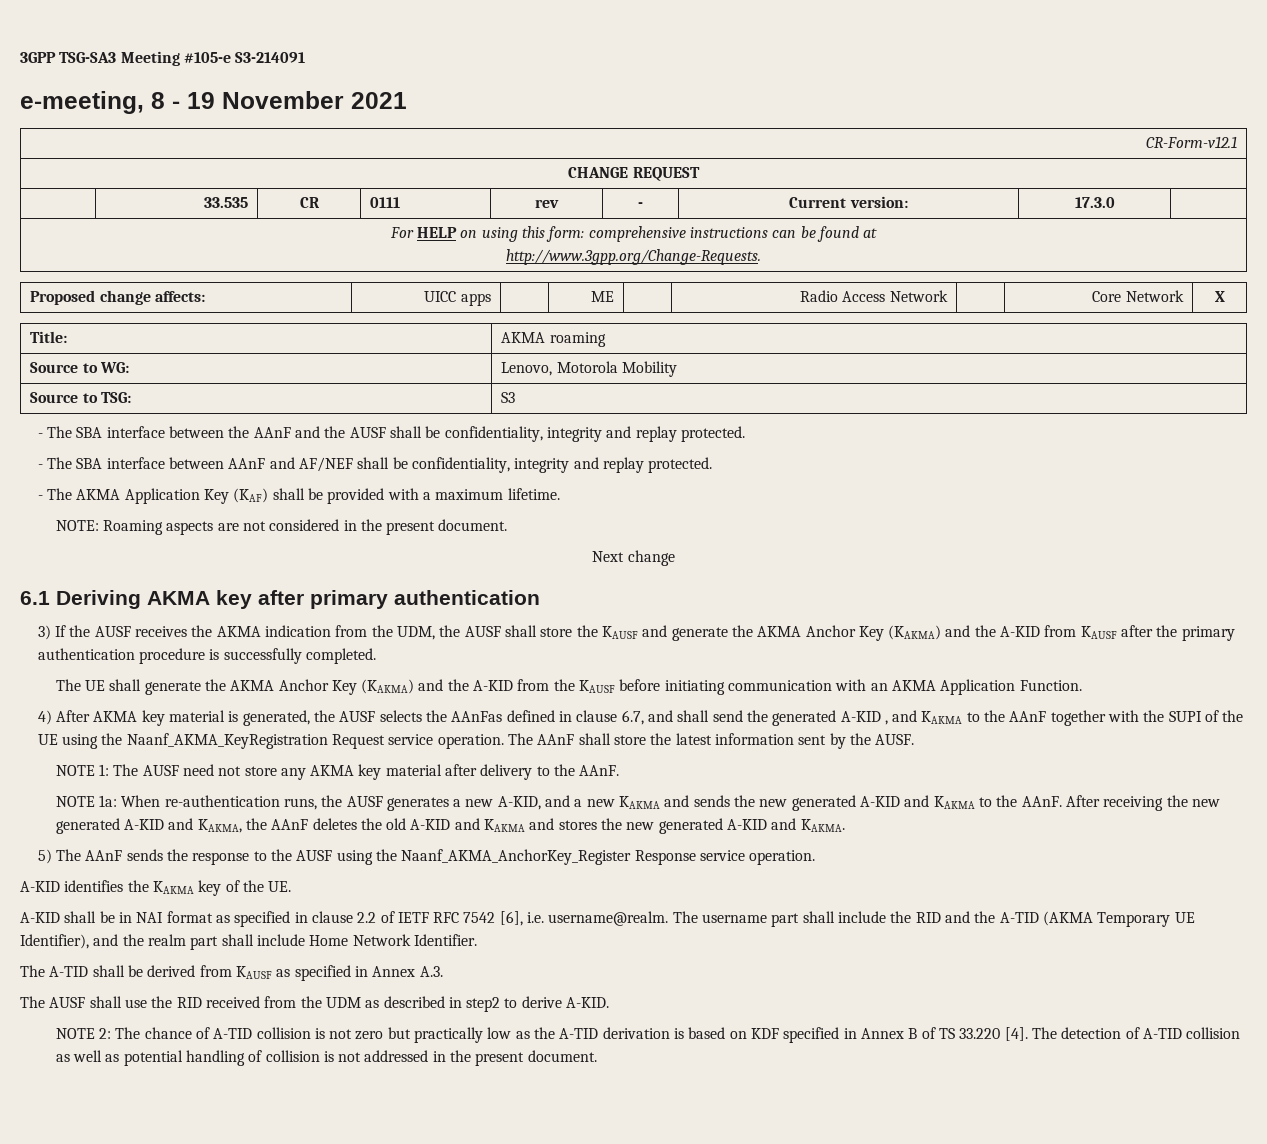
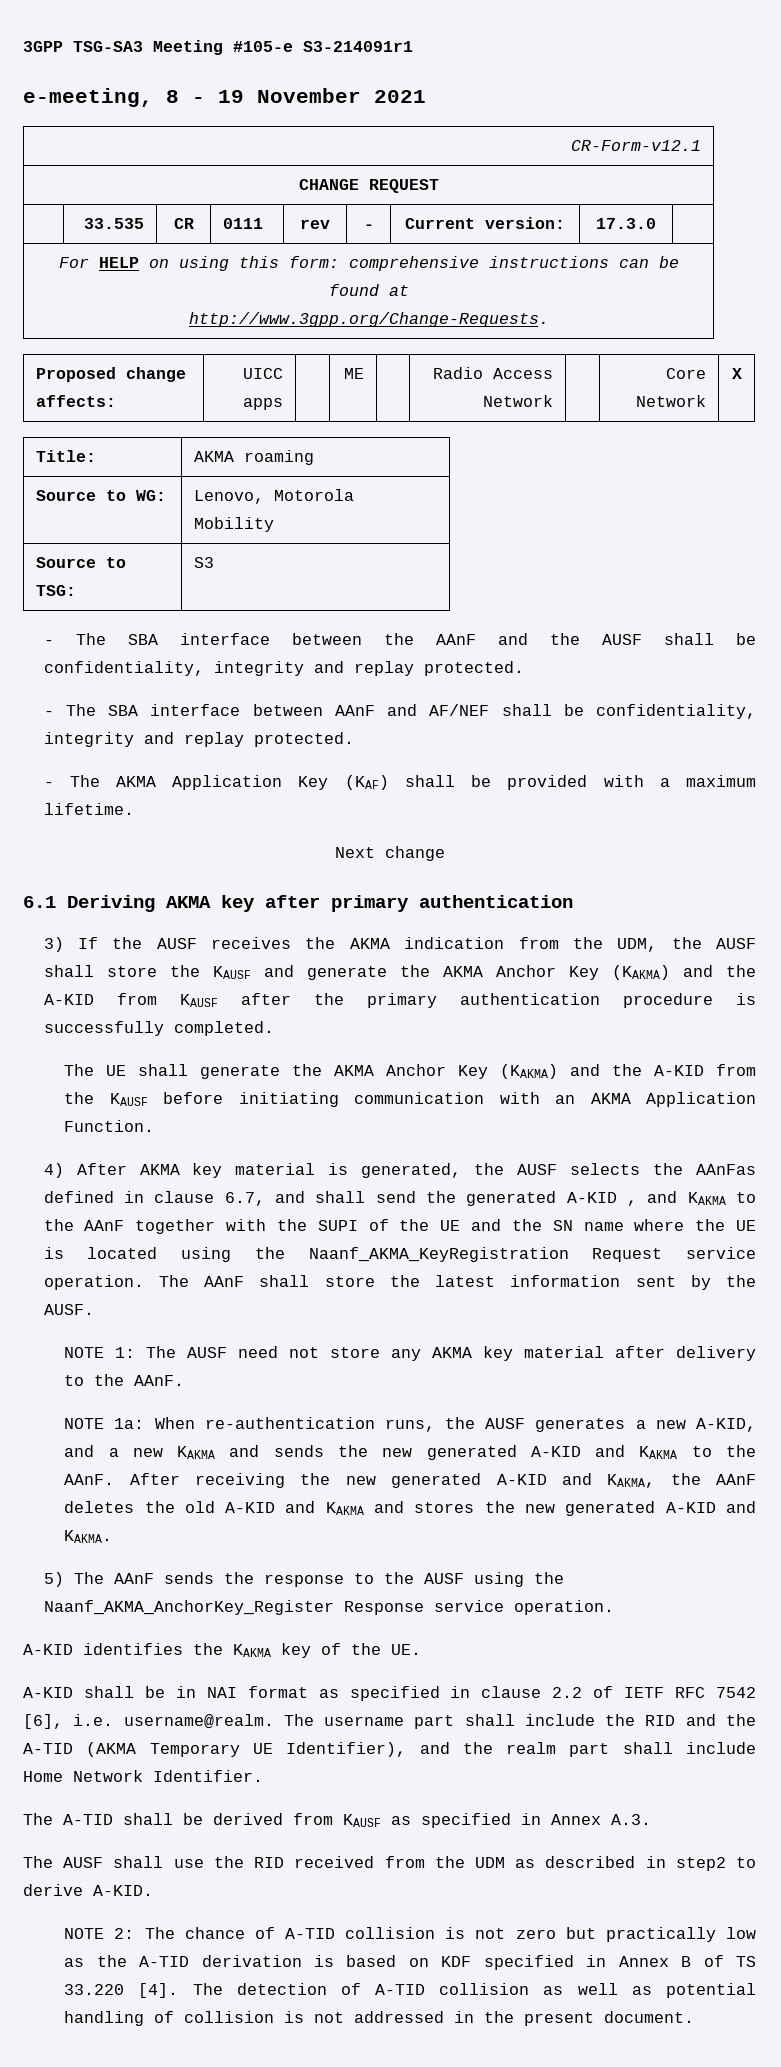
- 3GPP TSG-SA3 Meeting #105-e S3-214091
+ 3GPP TSG-SA3 Meeting #105-e S3-214091r1
- NOTE: Roaming aspects are not considered in the present document.
- 4) After AKMA key material is generated, the AUSF selects the AAnFas defined in clause 6.7, and shall send the generated A-KID , and KAKMA to the AAnF together with the SUPI of the UE using the Naanf_AKMA_KeyRegistration Request service operation.
+ 4) After AKMA key material is generated, the AUSF selects the AAnFas defined in clause 6.7, and shall send the generated A-KID , and KAKMA to the AAnF together with the SUPI of the UE and the SN name where the UE is located using the Naanf_AKMA_KeyRegistration Request service operation.

